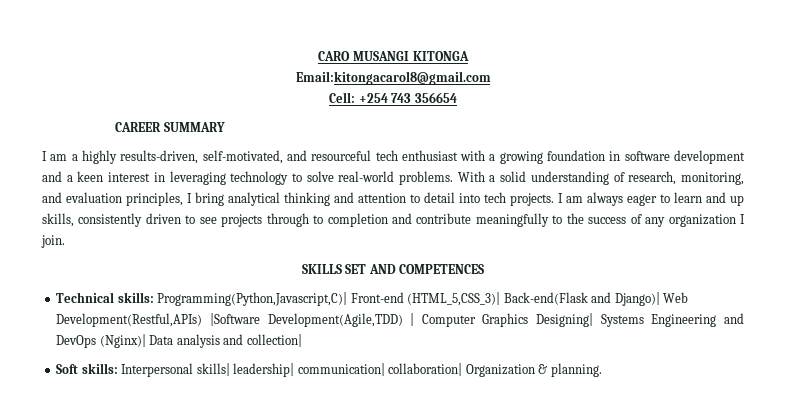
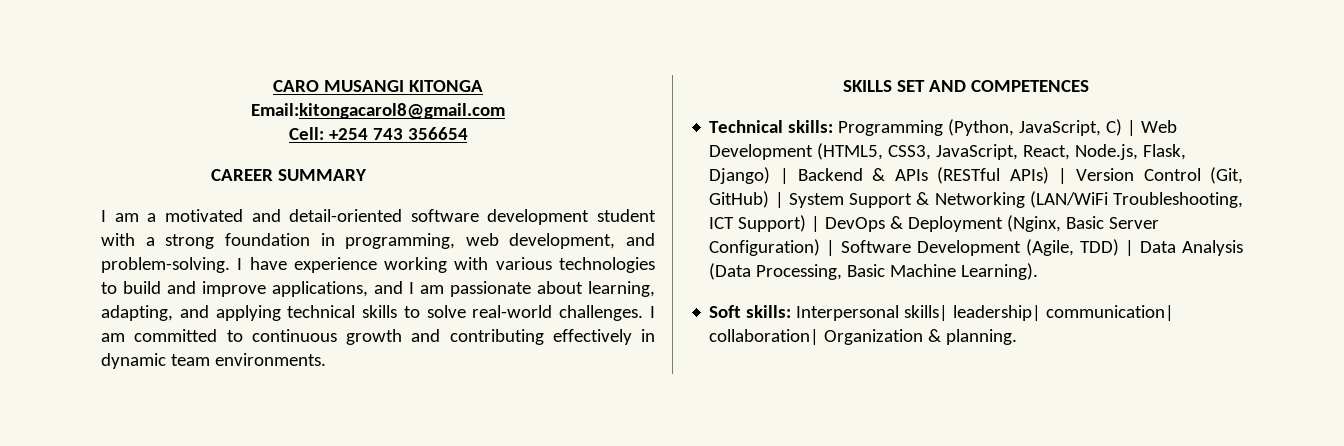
- I am a highly results-driven, self-motivated, and resourceful tech enthusiast with a growing foundation in software development and a keen interest in leveraging technology to solve real-world problems. With a solid understanding of research, monitoring, and evaluation principles, I bring analytical thinking and attention to detail into tech projects. I am always eager to learn and up skills, consistently driven to see projects through to completion and contribute meaningfully to the success of any organization I join.
+ I am a motivated and detail-oriented software development student with a strong foundation in programming, web development, and problem-solving. I have experience working with various technologies to build and improve applications, and I am passionate about learning, adapting, and applying technical skills to solve real-world challenges. I am committed to continuous growth and contributing effectively in dynamic team environments.
- Technical skills: Programming(Python,Javascript,C)| Front-end (HTML_5,CSS_3)| Back-end(Flask and Django)| Web Development(Restful,APIs) |Software Development(Agile,TDD) | Computer Graphics Designing| Systems Engineering and DevOps (Nginx)| Data analysis and collection|
+ Technical skills: Programming (Python, JavaScript, C) | Web Development (HTML5, CSS3, JavaScript, React, Node.js, Flask, Django) | Backend & APIs (RESTful APIs) | Version Control (Git, GitHub) | System Support & Networking (LAN/WiFi Troubleshooting, ICT Support) | DevOps & Deployment (Nginx, Basic Server Configuration) | Software Development (Agile, TDD) | Data Analysis (Data Processing, Basic Machine Learning).

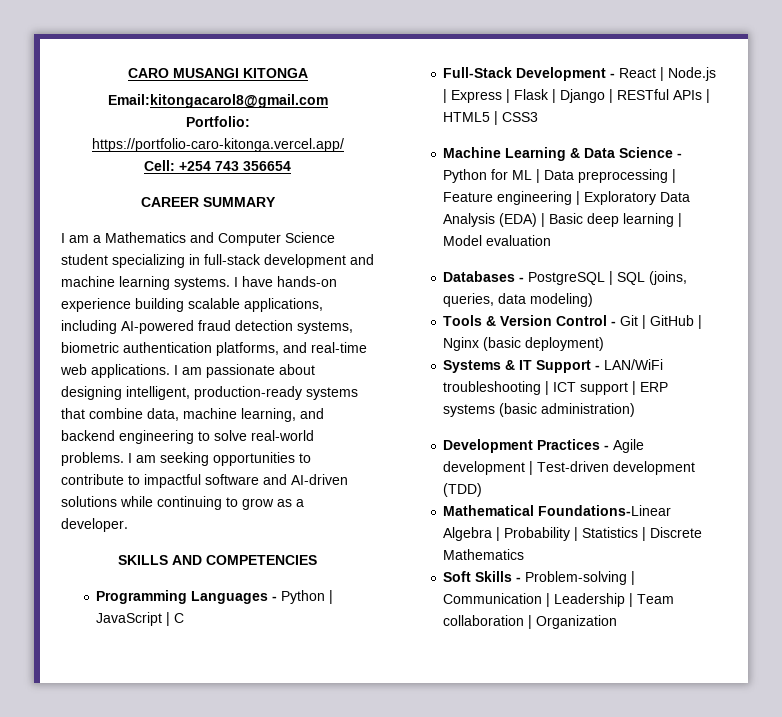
+ Portfolio: https://portfolio-caro-kitonga.vercel.app/
- I am a motivated and detail-oriented software development student with a strong foundation in programming, web development, and problem-solving. I have experience working with various technologies to build and improve applications, and I am passionate about learning, adapting, and applying technical skills to solve real-world challenges. I am committed to continuous growth and contributing effectively in dynamic team environments.
- SKILLS SET AND COMPETENCES
- Technical skills: Programming (Python, JavaScript, C) | Web Development (HTML5, CSS3, JavaScript, React, Node.js, Flask, Django) | Backend & APIs (RESTful APIs) | Version Control (Git, GitHub) | System Support & Networking (LAN/WiFi Troubleshooting, ICT Support) | DevOps & Deployment (Nginx, Basic Server Configuration) | Software Development (Agile, TDD) | Data Analysis (Data Processing, Basic Machine Learning).
- Soft skills: Interpersonal skills| leadership| communication| collaboration| Organization & planning.
+ I am a Mathematics and Computer Science student specializing in full-stack development and machine learning systems. I have hands-on experience building scalable applications, including AI-powered fraud detection systems, biometric authentication platforms, and real-time web applications. I am passionate about designing intelligent, production-ready systems that combine data, machine learning, and backend engineering to solve real-world problems. I am seeking opportunities to contribute to impactful software and AI-driven solutions while continuing to grow as a developer.
+ SKILLS AND COMPETENCIES
+ Programming Languages - Python | JavaScript | C
+ Full-Stack Development - React | Node.js | Express | Flask | Django | RESTful APIs | HTML5 | CSS3
+ Machine Learning & Data Science - Python for ML | Data preprocessing | Feature engineering | Exploratory Data Analysis (EDA) | Basic deep learning | Model evaluation
+ Databases - PostgreSQL | SQL (joins, queries, data modeling)
+ Tools & Version Control - Git | GitHub | Nginx (basic deployment)
+ Systems & IT Support - LAN/WiFi troubleshooting | ICT support | ERP systems (basic administration)
+ Development Practices - Agile development | Test-driven development (TDD)
+ Mathematical Foundations-Linear Algebra | Probability | Statistics | Discrete Mathematics
+ Soft Skills - Problem-solving | Communication | Leadership | Team collaboration | Organization

